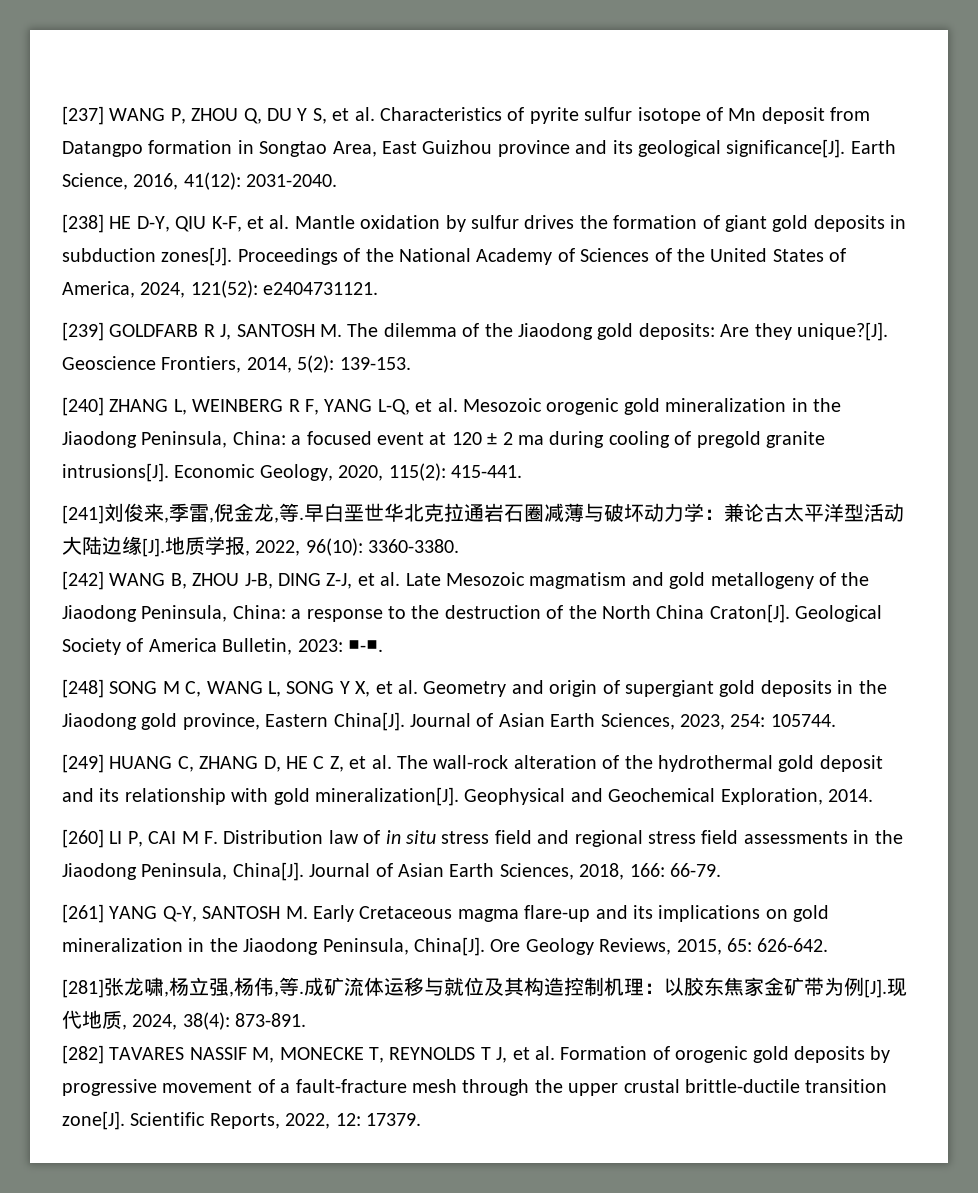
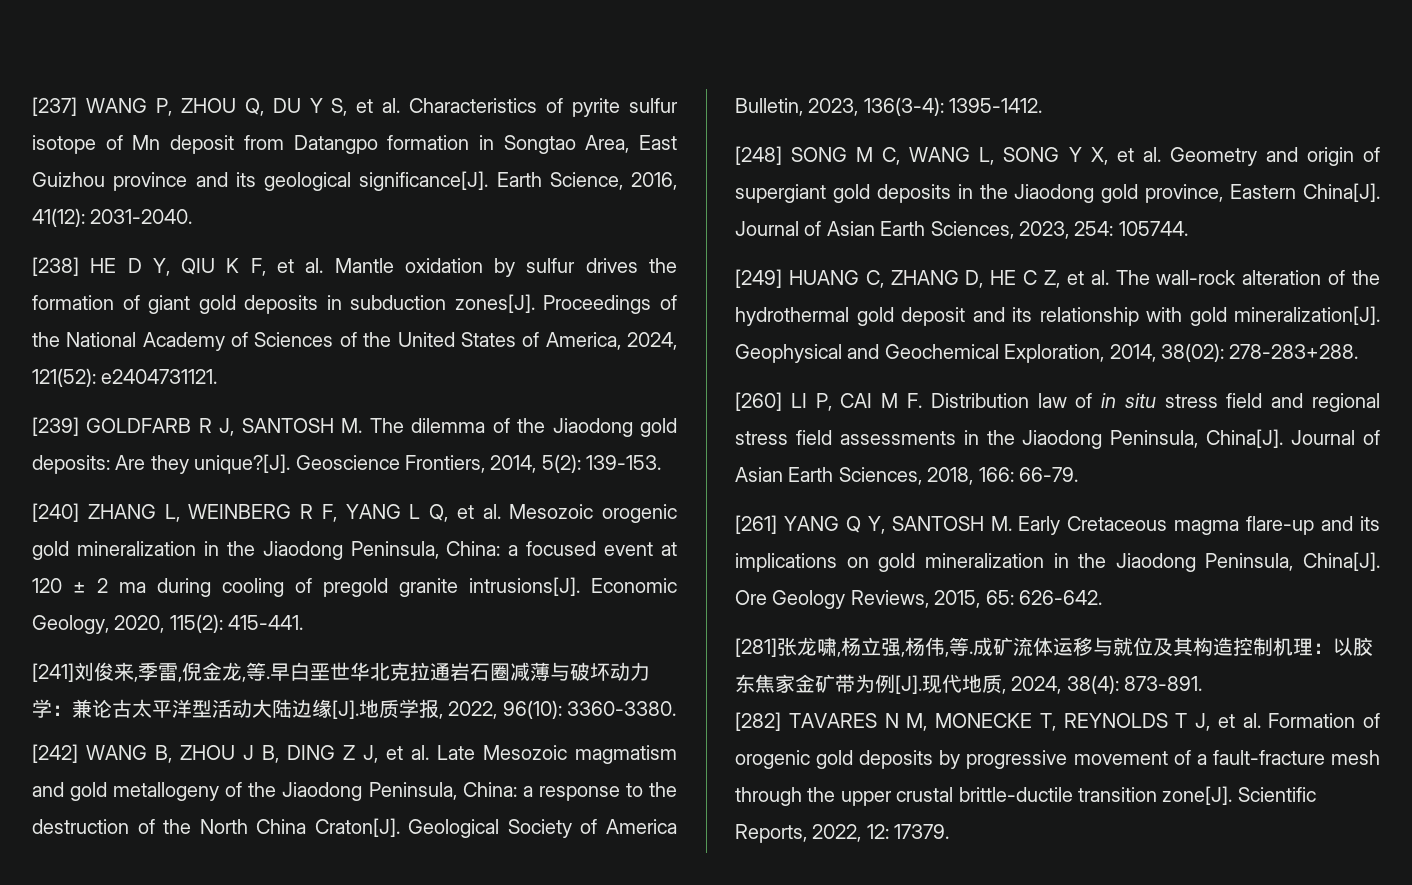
- [238] HE D-Y, QIU K-F, et al. Mantle oxidation by sulfur drives the formation of giant gold deposits in subduction zones[J].
+ [238] HE D Y, QIU K F, et al. Mantle oxidation by sulfur drives the formation of giant gold deposits in subduction zones[J].
- [240] ZHANG L, WEINBERG R F, YANG L-Q, et al. Mesozoic orogenic gold mineralization in the Jiaodong Peninsula, China: a focused event at 120 ± 2 ma during cooling of pregold granite intrusions[J].
+ [240] ZHANG L, WEINBERG R F, YANG L Q, et al. Mesozoic orogenic gold mineralization in the Jiaodong Peninsula, China: a focused event at 120 ± 2 ma during cooling of pregold granite intrusions[J].
- [242] WANG B, ZHOU J-B, DING Z-J, et al. Late Mesozoic magmatism and gold metallogeny of the Jiaodong Peninsula, China: a response to the destruction of the North China Craton[J].
+ [242] WANG B, ZHOU J B, DING Z J, et al. Late Mesozoic magmatism and gold metallogeny of the Jiaodong Peninsula, China: a response to the destruction of the North China Craton[J].
- Geological Society of America Bulletin, 2023: ■-■.
+ Geological Society of America Bulletin, 2023, 136(3-4): 1395-1412.
- Geophysical and Geochemical Exploration, 2014.
+ Geophysical and Geochemical Exploration, 2014, 38(02): 278-283+288.
- [261] YANG Q-Y, SANTOSH M. Early Cretaceous magma flare-up and its implications on gold mineralization in the Jiaodong Peninsula, China[J].
+ [261] YANG Q Y, SANTOSH M. Early Cretaceous magma flare-up and its implications on gold mineralization in the Jiaodong Peninsula, China[J].
- [282] TAVARES NASSIF M, MONECKE T, REYNOLDS T J, et al. Formation of orogenic gold deposits by progressive movement of a fault-fracture mesh through the upper crustal brittle-ductile transition zone[J].
+ [282] TAVARES N M, MONECKE T, REYNOLDS T J, et al. Formation of orogenic gold deposits by progressive movement of a fault-fracture mesh through the upper crustal brittle-ductile transition zone[J].

